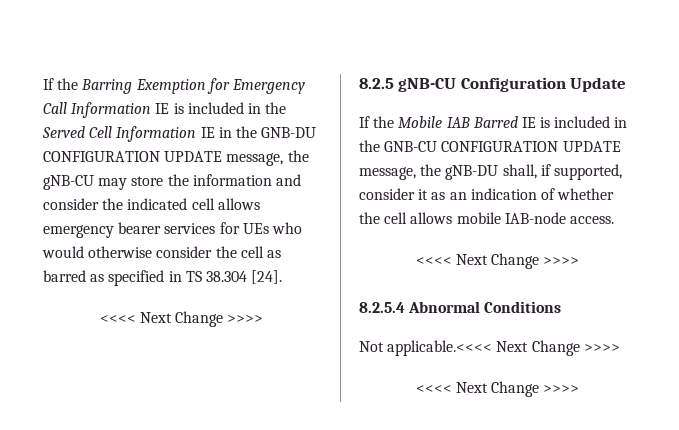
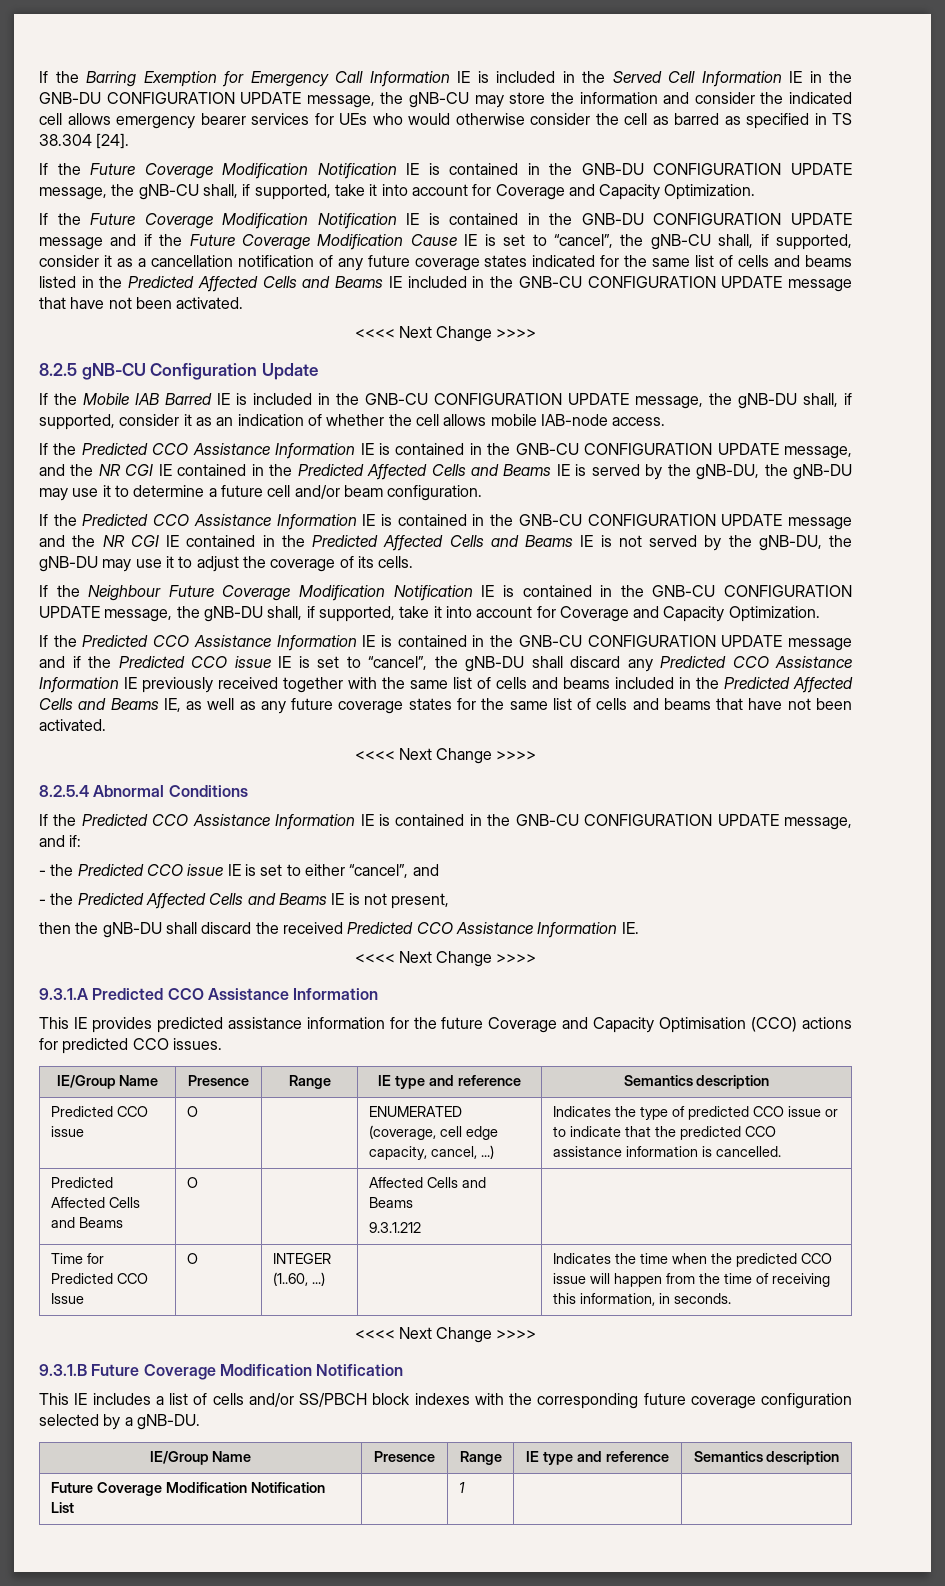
+ If the Future Coverage Modification Notification IE is contained in the GNB-DU CONFIGURATION UPDATE message, the gNB-CU shall, if supported, take it into account for Coverage and Capacity Optimization.
+ If the Future Coverage Modification Notification IE is contained in the GNB-DU CONFIGURATION UPDATE message and if the Future Coverage Modification Cause IE is set to “cancel”, the gNB-CU shall, if supported, consider it as a cancellation notification of any future coverage states indicated for the same list of cells and beams listed in the Predicted Affected Cells and Beams IE included in the GNB-CU CONFIGURATION UPDATE message that have not been activated.
+ If the Predicted CCO Assistance Information IE is contained in the GNB-CU CONFIGURATION UPDATE message, and the NR CGI IE contained in the Predicted Affected Cells and Beams IE is served by the gNB-DU, the gNB-DU may use it to determine a future cell and/or beam configuration.
+ If the Predicted CCO Assistance Information IE is contained in the GNB-CU CONFIGURATION UPDATE message and the NR CGI IE contained in the Predicted Affected Cells and Beams IE is not served by the gNB-DU, the gNB-DU may use it to adjust the coverage of its cells.
+ If the Neighbour Future Coverage Modification Notification IE is contained in the GNB-CU CONFIGURATION UPDATE message, the gNB-DU shall, if supported, take it into account for Coverage and Capacity Optimization.
+ If the Predicted CCO Assistance Information IE is contained in the GNB-CU CONFIGURATION UPDATE message and if the Predicted CCO issue IE is set to “cancel”, the gNB-DU shall discard any Predicted CCO Assistance Information IE previously received together with the same list of cells and beams included in the Predicted Affected Cells and Beams IE, as well as any future coverage states for the same list of cells and beams that have not been activated.
- Not applicable.<<<< Next Change >>>>
+ If the Predicted CCO Assistance Information IE is contained in the GNB-CU CONFIGURATION UPDATE message, and if:
+ - the Predicted CCO issue IE is set to either “cancel”, and
+ - the Predicted Affected Cells and Beams IE is not present,
+ then the gNB-DU shall discard the received Predicted CCO Assistance Information IE.
  <<<< Next Change >>>>
+ 9.3.1.A Predicted CCO Assistance Information
+ This IE provides predicted assistance information for the future Coverage and Capacity Optimisation (CCO) actions for predicted CCO issues.
+ IE/Group Name | Presence | Range | IE type and reference | Semantics description
+ Predicted CCO issue | O | | ENUMERATED (coverage, cell edge capacity, cancel, ...) | Indicates the type of predicted CCO issue or to indicate that the predicted CCO assistance information is cancelled.
+ Predicted Affected Cells and Beams | O | | Affected Cells and Beams
+ 9.3.1.212 |
+ Time for Predicted CCO Issue | O | INTEGER (1..60, ...) | | Indicates the time when the predicted CCO issue will happen from the time of receiving this information, in seconds.
+ <<<< Next Change >>>>
+ 9.3.1.B Future Coverage Modification Notification
+ This IE includes a list of cells and/or SS/PBCH block indexes with the corresponding future coverage configuration selected by a gNB-DU.
+ IE/Group Name | Presence | Range | IE type and reference | Semantics description
+ Future Coverage Modification Notification List | | 1 | |

